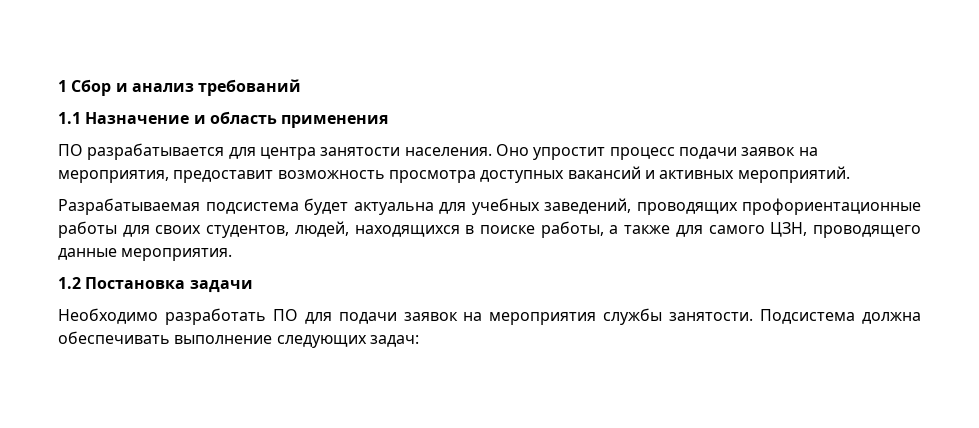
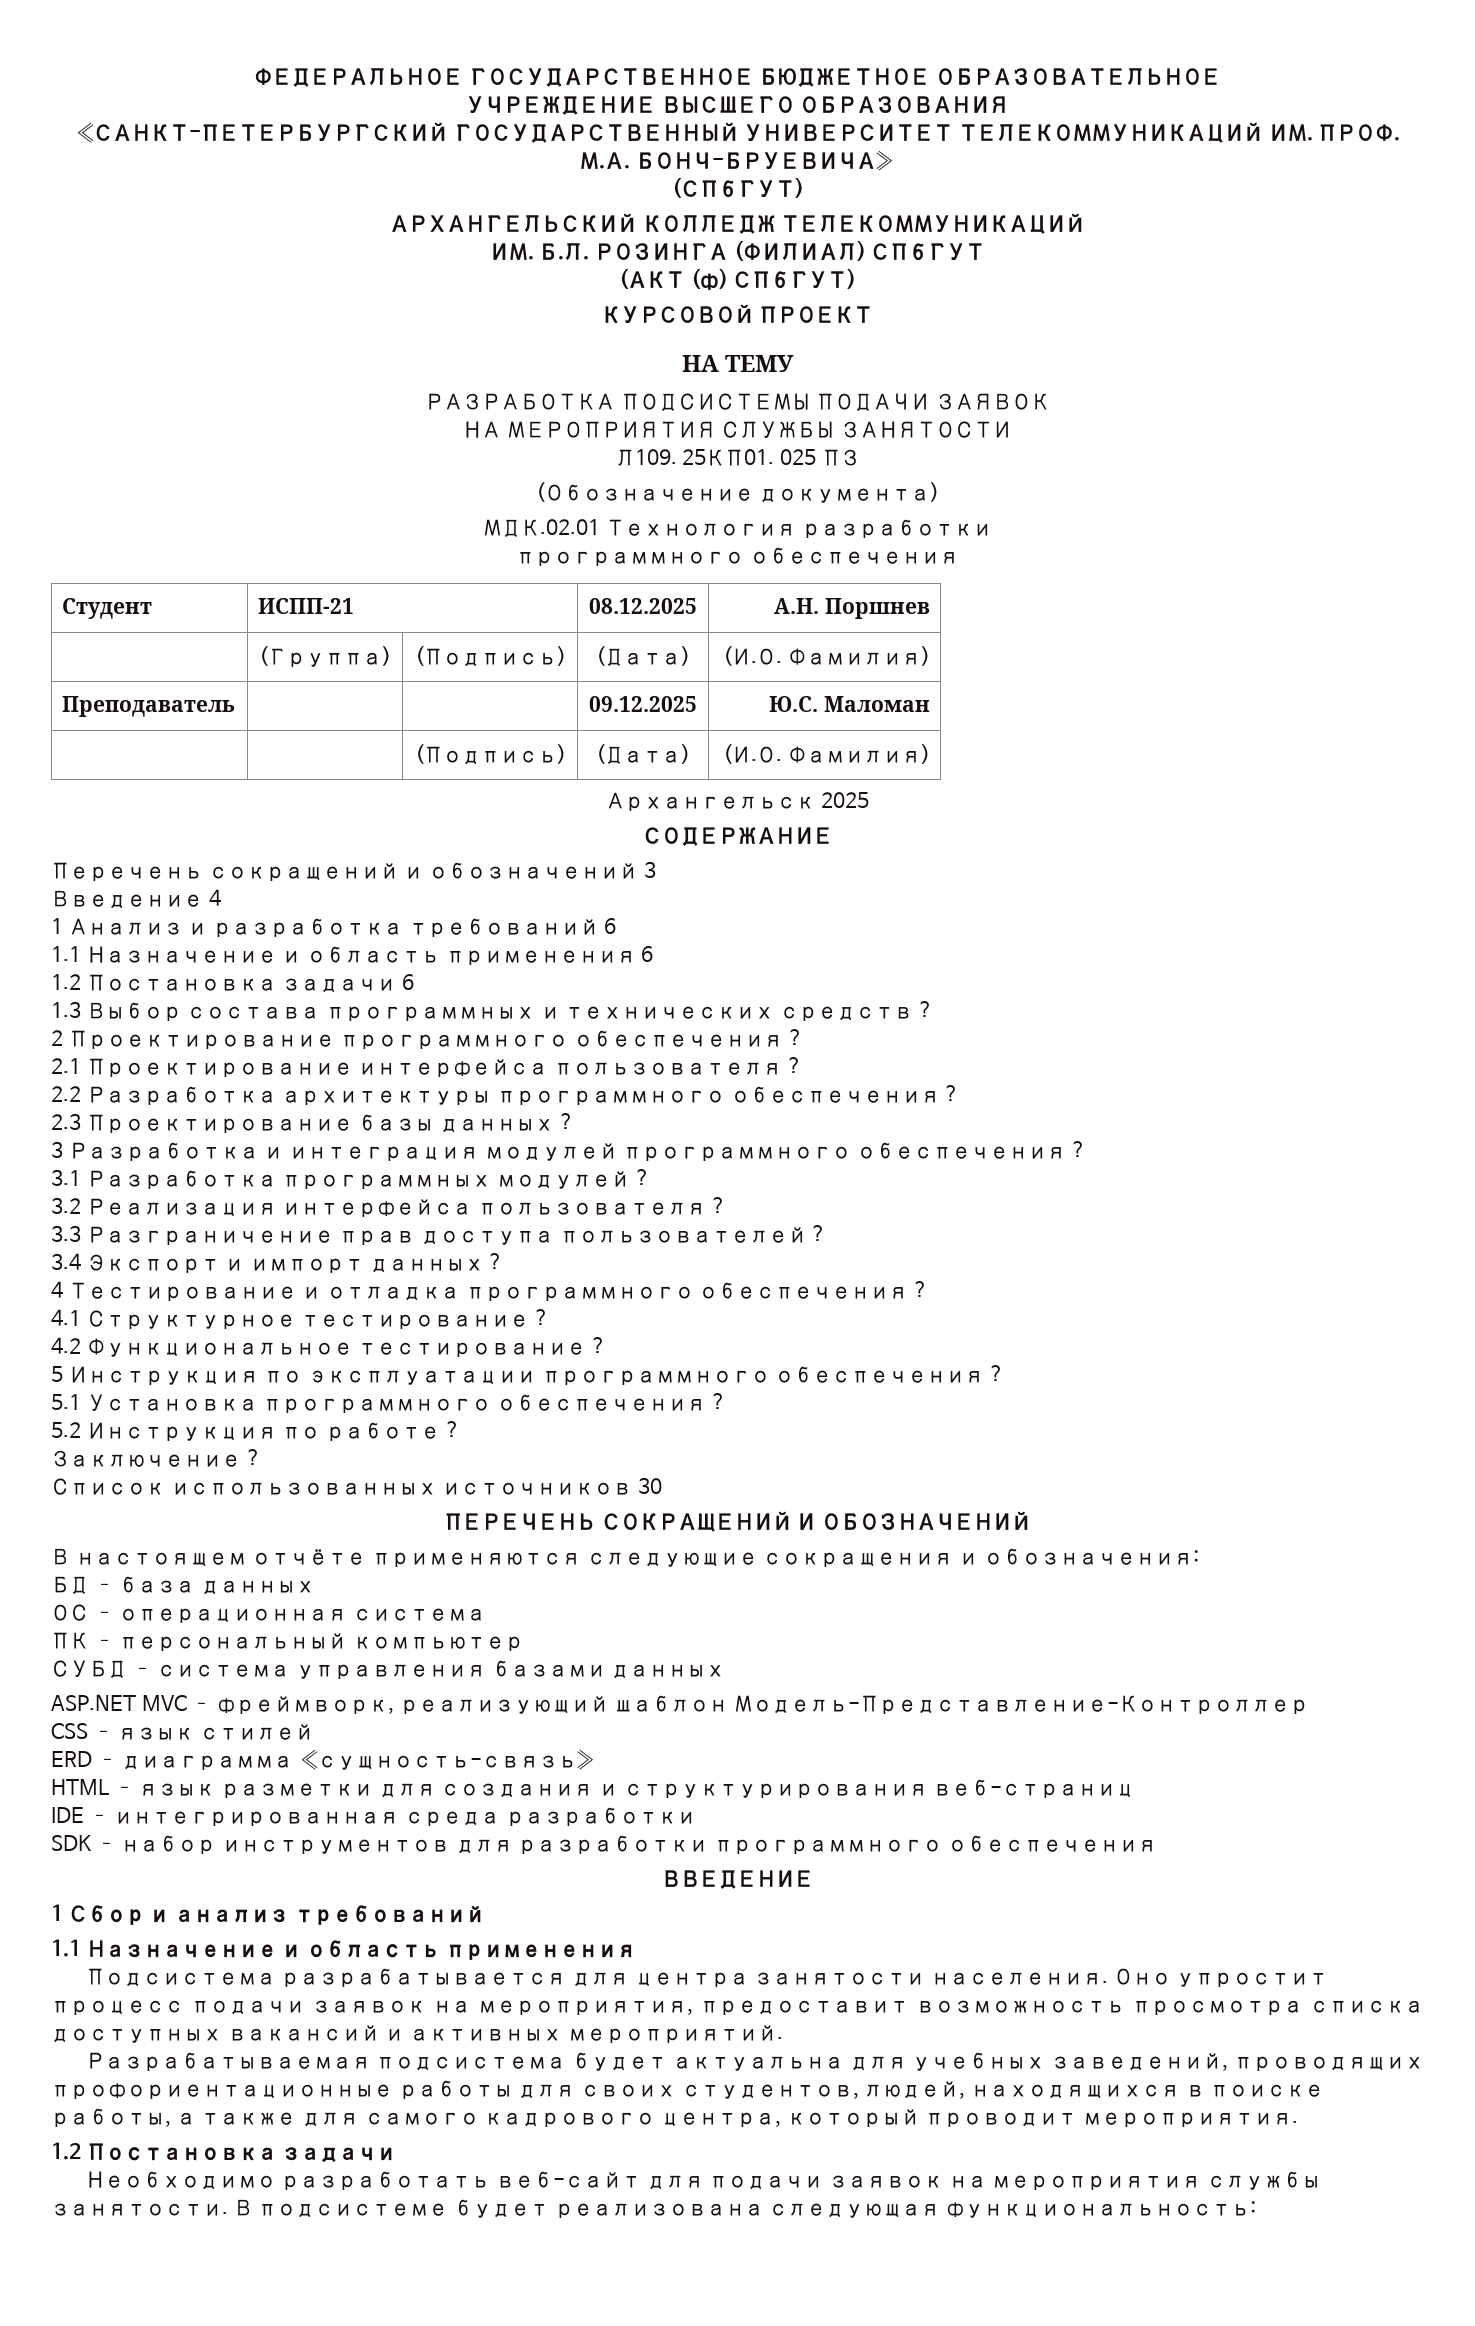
+ ФЕДЕРАЛЬНОЕ ГОСУДАРСТВЕННОЕ БЮДЖЕТНОЕ ОБРАЗОВАТЕЛЬНОЕ
+ УЧРЕЖДЕНИЕ ВЫСШЕГО ОБРАЗОВАНИЯ
+ «САНКТ-ПЕТЕРБУРГСКИЙ ГОСУДАРСТВЕННЫЙ УНИВЕРСИТЕТ ТЕЛЕКОММУНИКАЦИЙ ИМ. ПРОФ. М.А. БОНЧ-БРУЕВИЧА»
+ (СПбГУТ)
+ АРХАНГЕЛЬСКИЙ КОЛЛЕДЖ ТЕЛЕКОММУНИКАЦИЙ
+ ИМ. Б.Л. РОЗИНГА (ФИЛИАЛ) СПбГУТ
+ (АКТ (ф) СПбГУТ)
+ КУРСОВОЙ ПРОЕКТ
+ НА ТЕМУ
+ РАЗРАБОТКА ПОДСИСТЕМЫ ПОДАЧИ ЗАЯВОК
+ НА МЕРОПРИЯТИЯ СЛУЖБЫ ЗАНЯТОСТИ
+ Л109. 25КП01. 025 ПЗ
+ (Обозначение документа)
+ МДК.02.01 Технология разработки
+ программного обеспечения
+ Студент | ИСПП-21 | 08.12.2025 | А.Н. Поршнев
+ | (Группа) | (Подпись) | (Дата) | (И.О. Фамилия)
+ Преподаватель | | | 09.12.2025 | Ю.С. Маломан
+ | | (Подпись) | (Дата) | (И.О. Фамилия)
+ Архангельск 2025
+ СОДЕРЖАНИЕ
+ Перечень сокращений и обозначений 3
+ Введение 4
+ 1 Анализ и разработка требований 6
+ 1.1 Назначение и область применения 6
+ 1.2 Постановка задачи 6
+ 1.3 Выбор состава программных и технических средств ?
+ 2 Проектирование программного обеспечения ?
+ 2.1 Проектирование интерфейса пользователя ?
+ 2.2 Разработка архитектуры программного обеспечения ?
+ 2.3 Проектирование базы данных ?
+ 3 Разработка и интеграция модулей программного обеспечения ?
+ 3.1 Разработка программных модулей ?
+ 3.2 Реализация интерфейса пользователя ?
+ 3.3 Разграничение прав доступа пользователей ?
+ 3.4 Экспорт и импорт данных ?
+ 4 Тестирование и отладка программного обеспечения ?
+ 4.1 Структурное тестирование ?
+ 4.2 Функциональное тестирование ?
+ 5 Инструкция по эксплуатации программного обеспечения ?
+ 5.1 Установка программного обеспечения ?
+ 5.2 Инструкция по работе ?
+ Заключение ?
+ Список использованных источников 30
+ ПЕРЕЧЕНЬ СОКРАЩЕНИЙ И ОБОЗНАЧЕНИЙ
+ В настоящем отчёте применяются следующие сокращения и обозначения:
+ БД – база данных
+ ОС – операционная система
+ ПК – персональный компьютер
+ СУБД – система управления базами данных
+ ASP.NET MVC – фреймворк, реализующий шаблон Модель-Представление-Контроллер
+ CSS – язык стилей
+ ERD – диаграмма «сущность-связь»
+ HTML – язык разметки для создания и структурирования веб-страниц
+ IDE – интегрированная среда разработки
+ SDK – набор инструментов для разработки программного обеспечения
+ ВВЕДЕНИЕ
- ПО разрабатывается для центра занятости населения.
+ Подсистема разрабатывается для центра занятости населения.
- Оно упростит процесс подачи заявок на мероприятия, предоставит возможность просмотра доступных вакансий и активных мероприятий.
+ Оно упростит процесс подачи заявок на мероприятия, предоставит возможность просмотра списка доступных вакансий и активных мероприятий.
- Разрабатываемая подсистема будет актуальна для учебных заведений, проводящих профориентационные работы для своих студентов, людей, находящихся в поиске работы, а также для самого ЦЗН, проводящего данные мероприятия.
+ Разрабатываемая подсистема будет актуальна для учебных заведений, проводящих профориентационные работы для своих студентов, людей, находящихся в поиске работы, а также для самого кадрового центра, который проводит мероприятия.
- Необходимо разработать ПО для подачи заявок на мероприятия службы занятости.
+ Необходимо разработать веб-сайт для подачи заявок на мероприятия службы занятости.
- Подсистема должна обеспечивать выполнение следующих задач:
+ В подсистеме будет реализована следующая функциональность:

